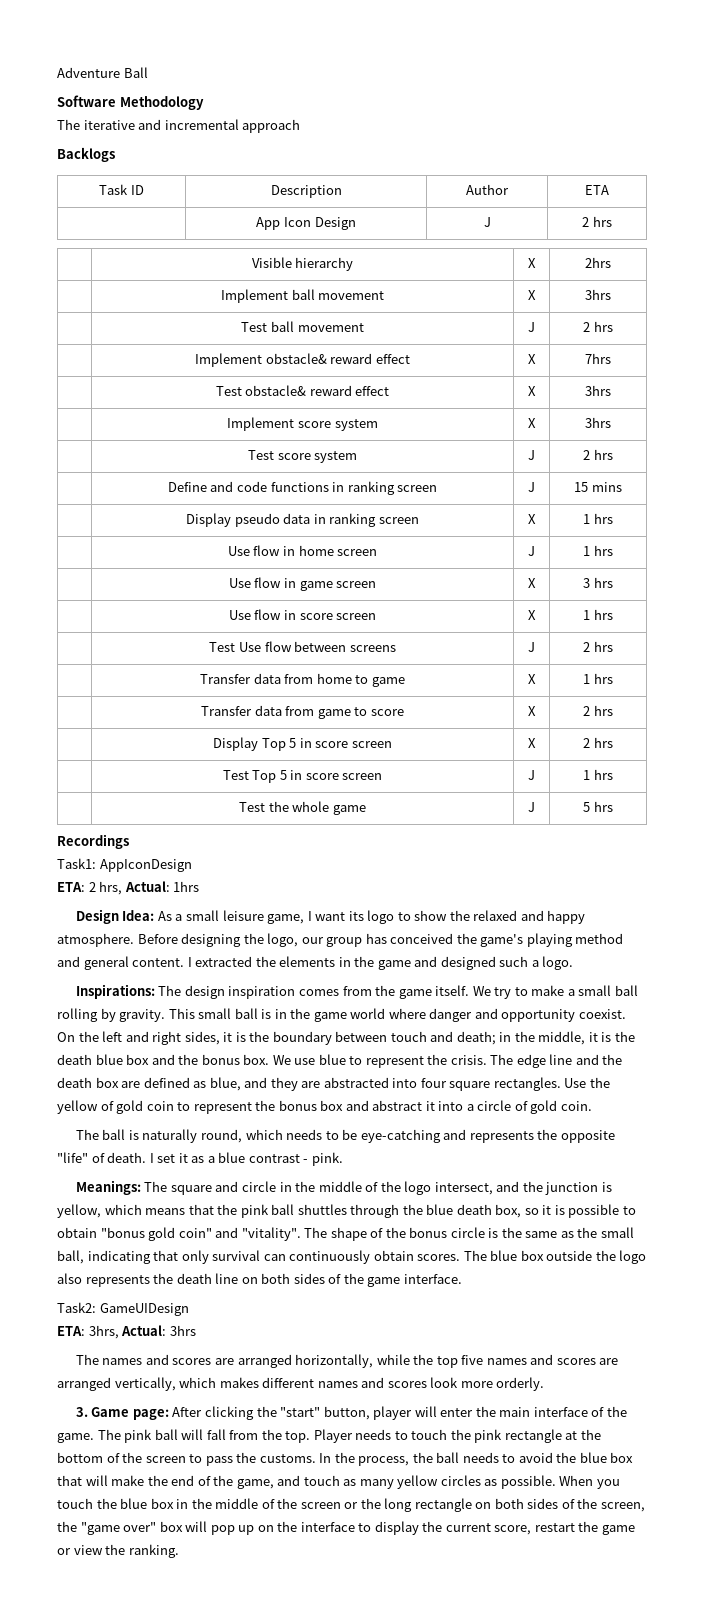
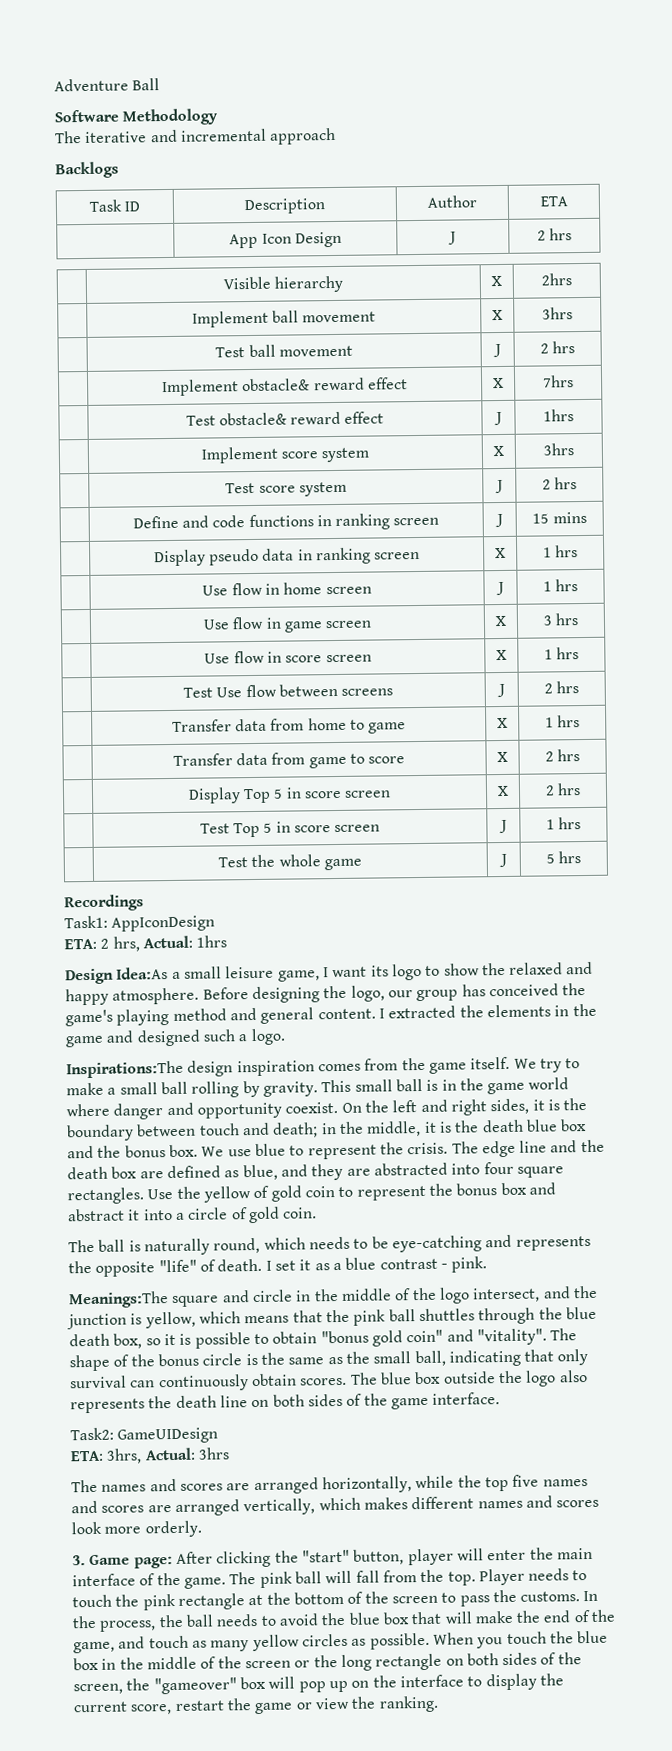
- | Test obstacle& reward effect | X | 3hrs
+ | Test obstacle& reward effect | J | 1hrs
- Design Idea: As a small leisure game, I want its logo to show the relaxed and happy atmosphere.
+ Design Idea:As a small leisure game, I want its logo to show the relaxed and happy atmosphere.
- Inspirations: The design inspiration comes from the game itself.
+ Inspirations:The design inspiration comes from the game itself.
- Meanings: The square and circle in the middle of the logo intersect, and the junction is yellow, which means that the pink ball shuttles through the blue death box, so it is possible to obtain "bonus gold coin" and "vitality".
+ Meanings:The square and circle in the middle of the logo intersect, and the junction is yellow, which means that the pink ball shuttles through the blue death box, so it is possible to obtain "bonus gold coin" and "vitality".
- When you touch the blue box in the middle of the screen or the long rectangle on both sides of the screen, the "game over" box will pop up on the interface to display the current score, restart the game or view the ranking.
+ When you touch the blue box in the middle of the screen or the long rectangle on both sides of the screen, the "gameover" box will pop up on the interface to display the current score, restart the game or view the ranking.

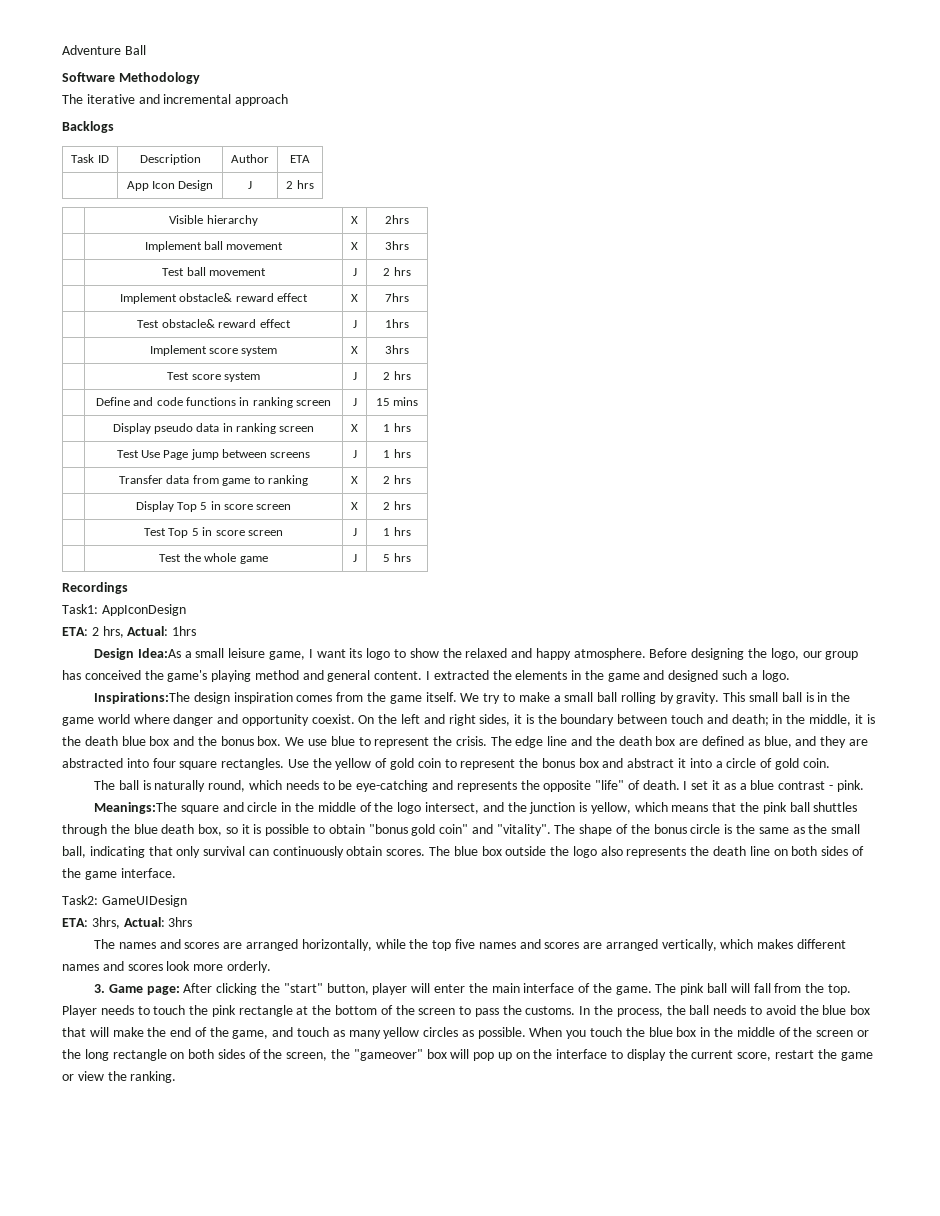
- | Use flow in home screen | J | 1 hrs
- | Use flow in game screen | X | 3 hrs
- | Use flow in score screen | X | 1 hrs
- | Test Use flow between screens | J | 2 hrs
- | Transfer data from home to game | X | 1 hrs
+ | Test Use Page jump between screens | J | 1 hrs
- | Transfer data from game to score | X | 2 hrs
+ | Transfer data from game to ranking | X | 2 hrs

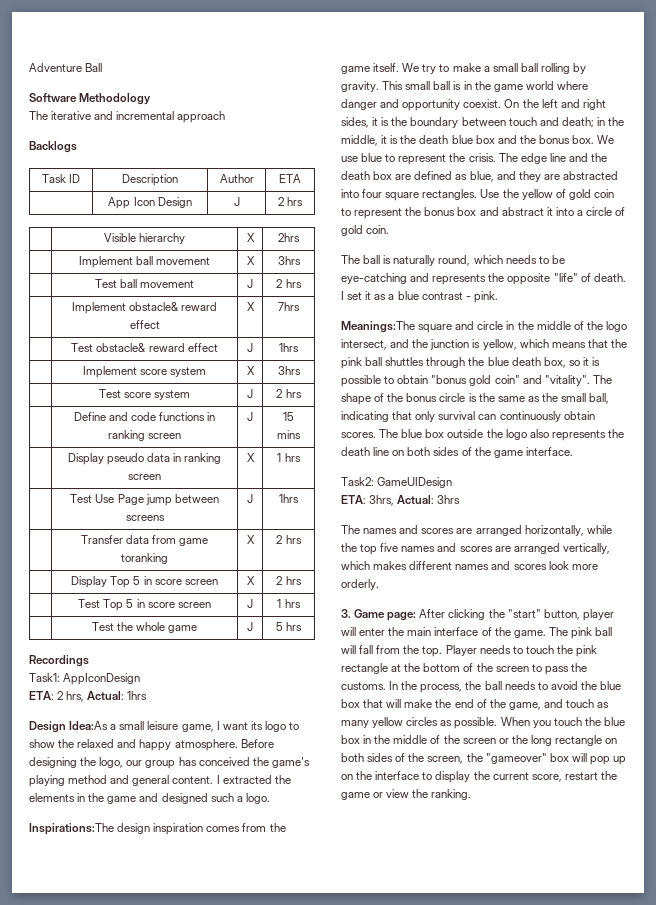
- | Test Use Page jump between screens | J | 1 hrs
+ | Test Use Page jump between screens | J | 1hrs
- | Transfer data from game to ranking | X | 2 hrs
+ | Transfer data from game toranking | X | 2 hrs

